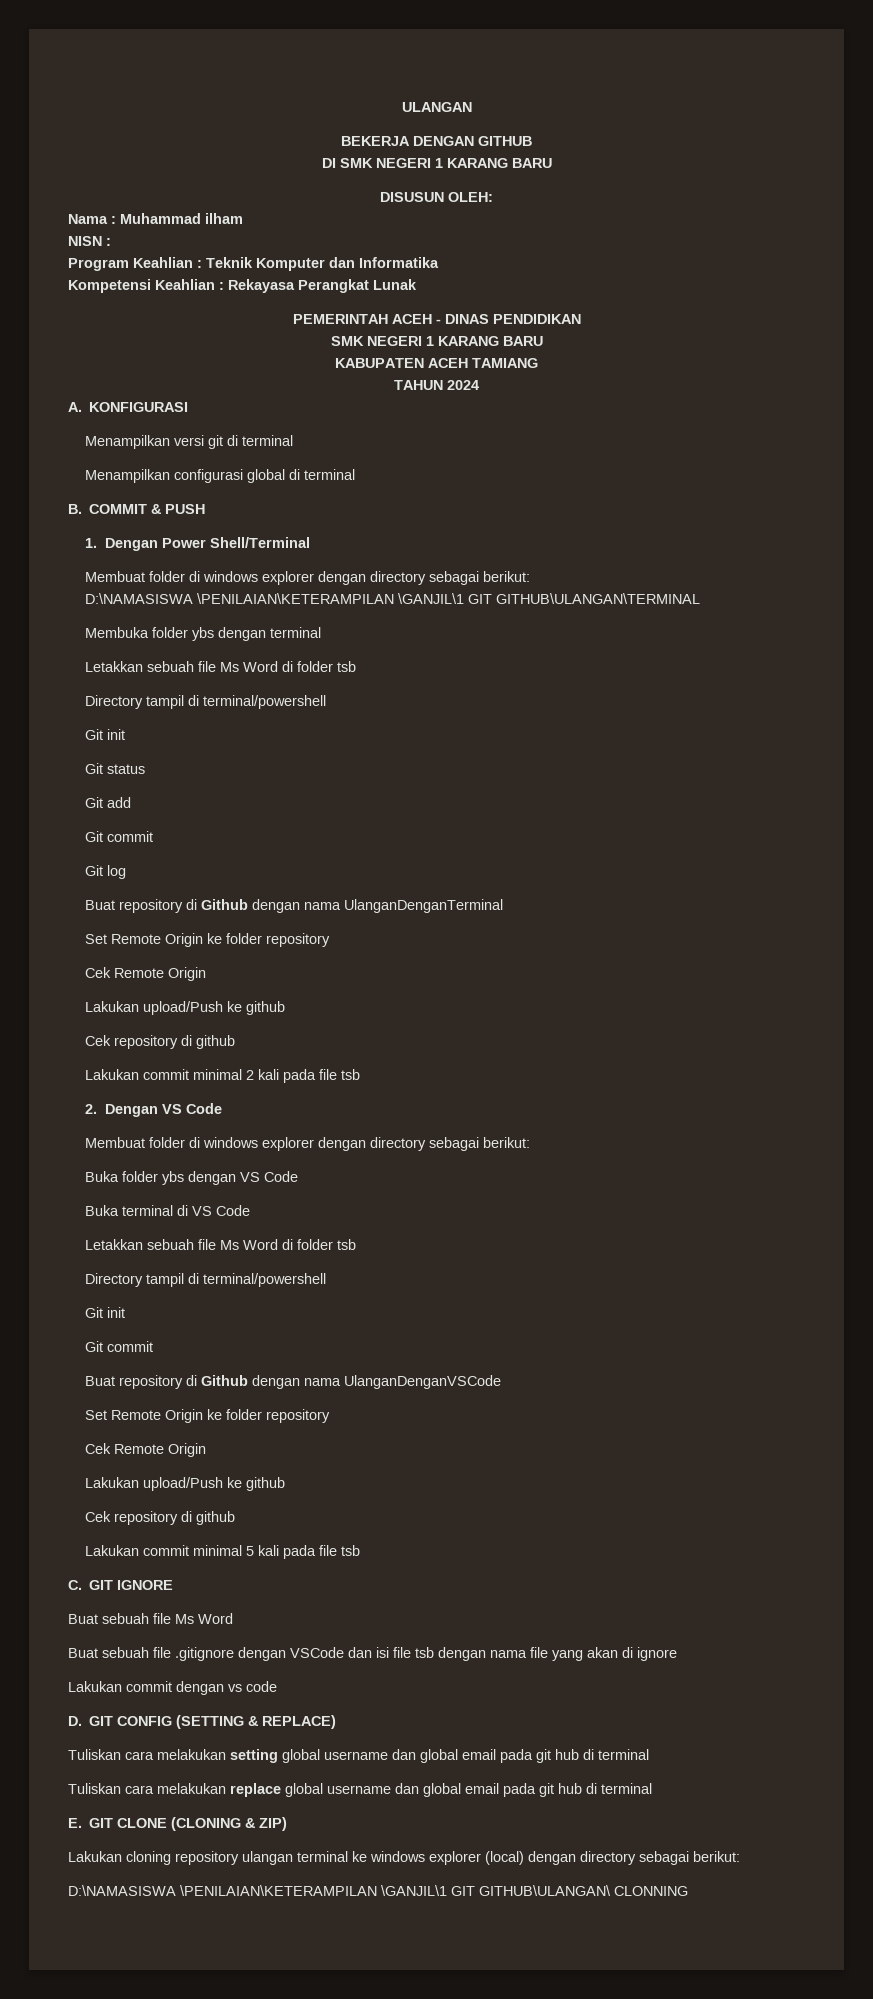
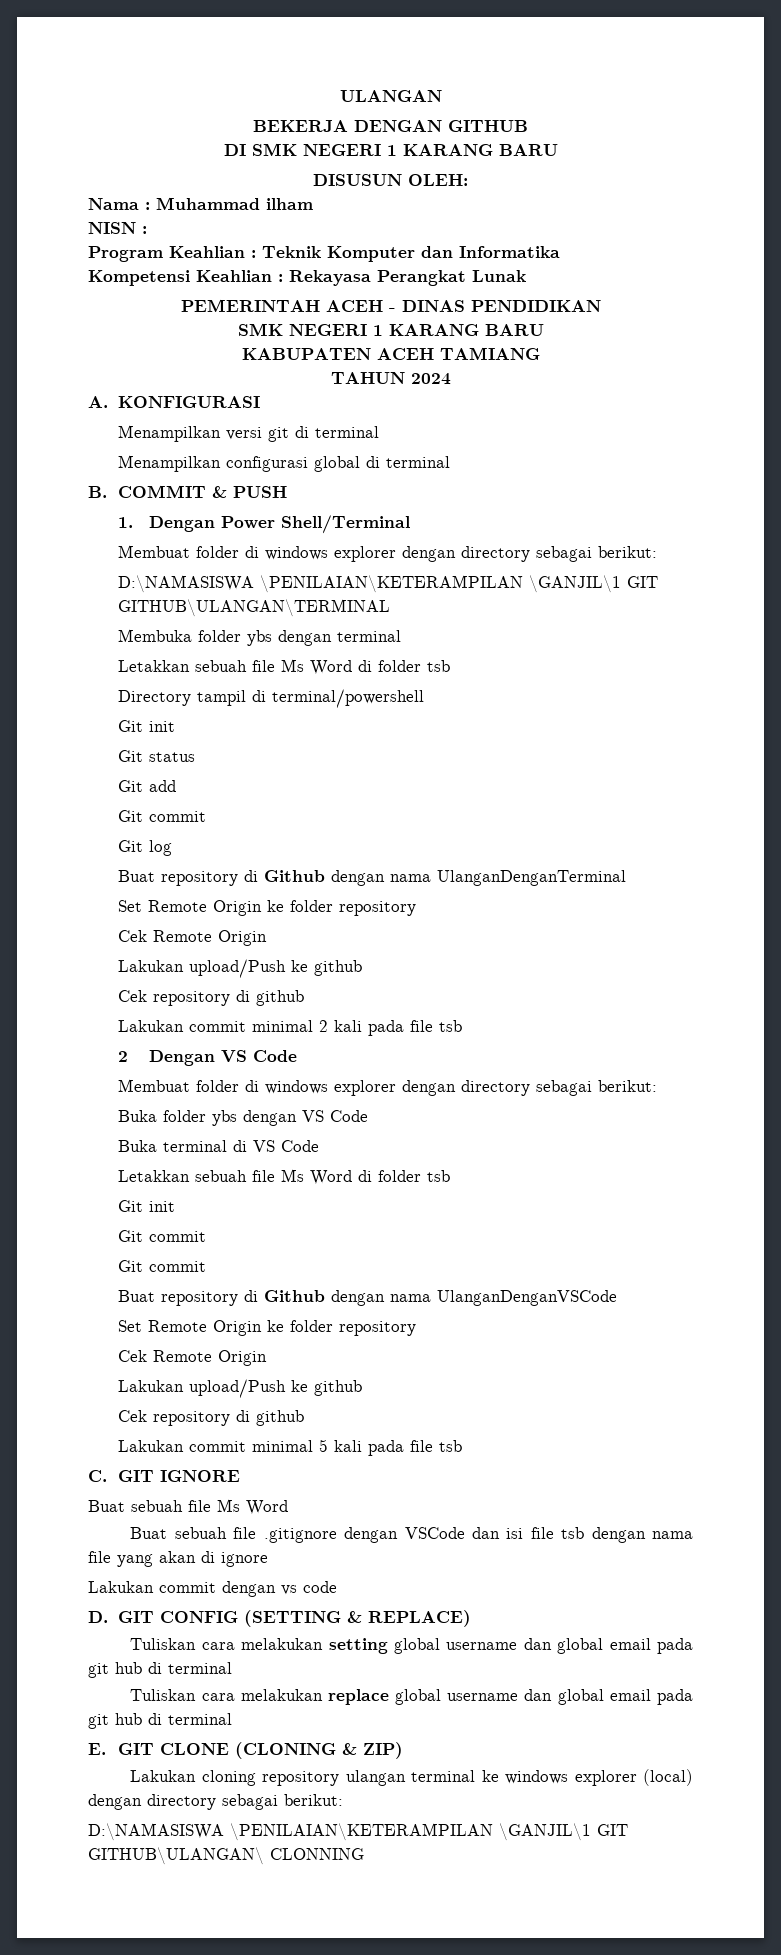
- 2. Dengan VS Code
+ 2 Dengan VS Code
  Buka terminal di VS Code
  Letakkan sebuah file Ms Word di folder tsb
- Directory tampil di terminal/powershell
  Git init
+ Git commit

